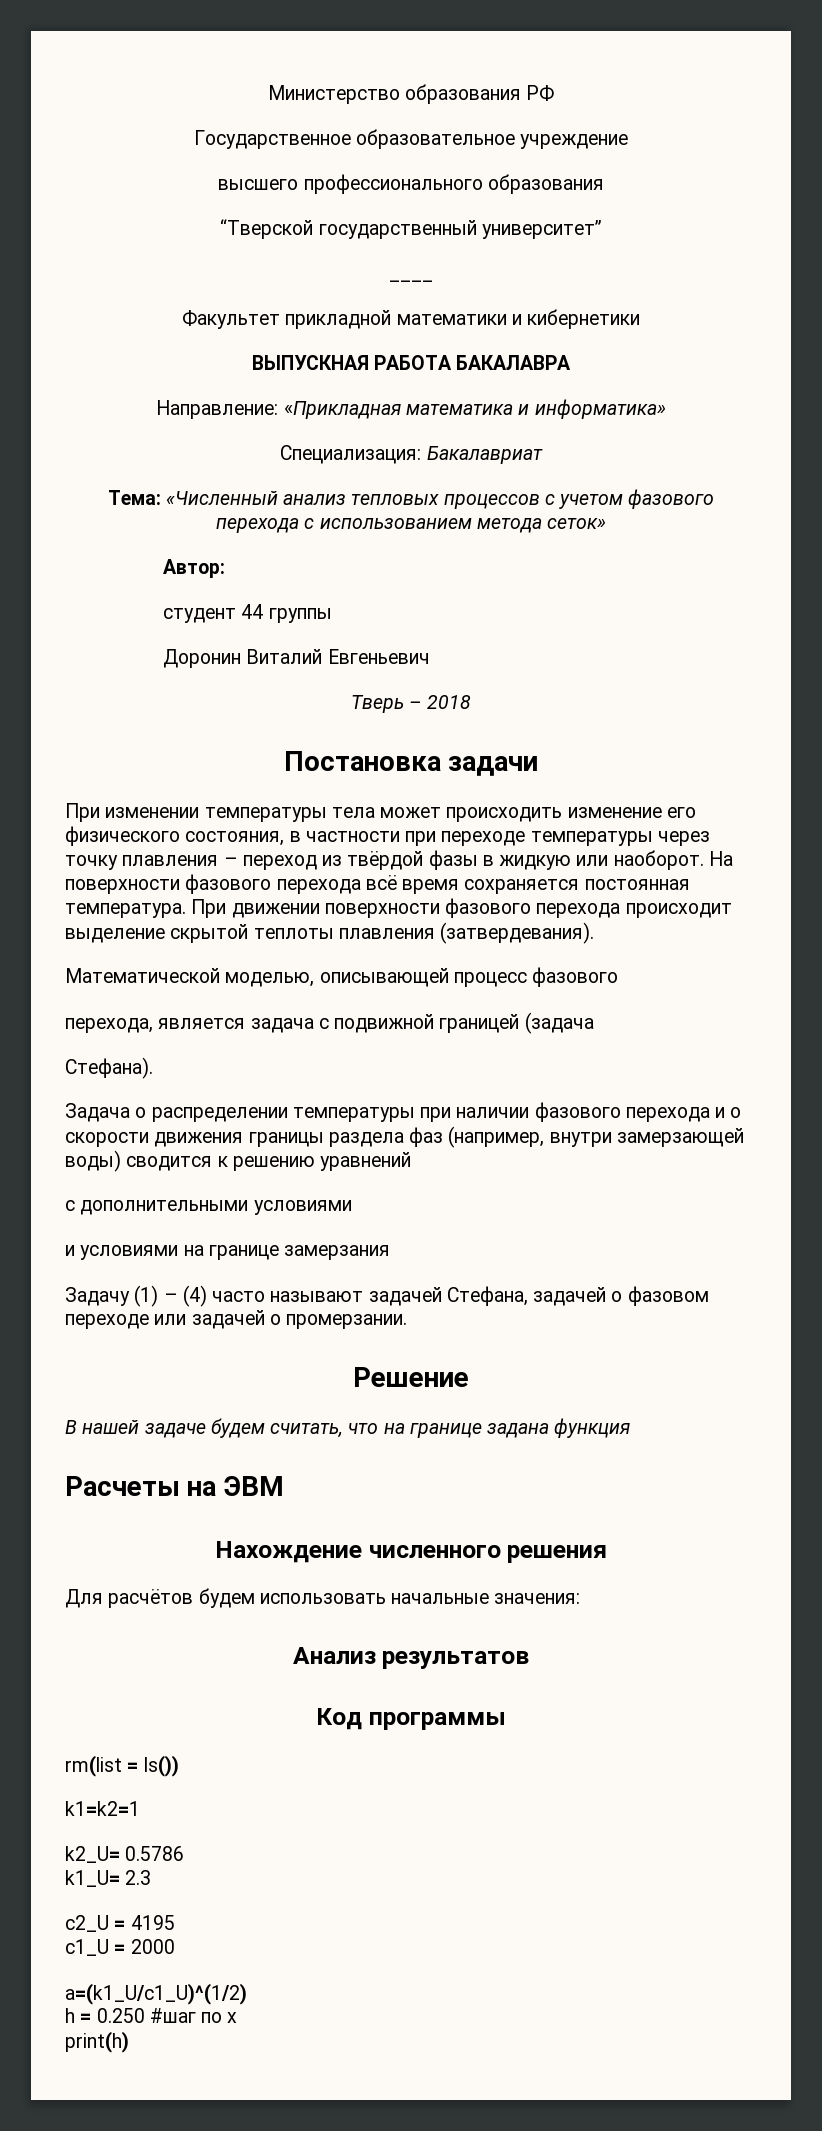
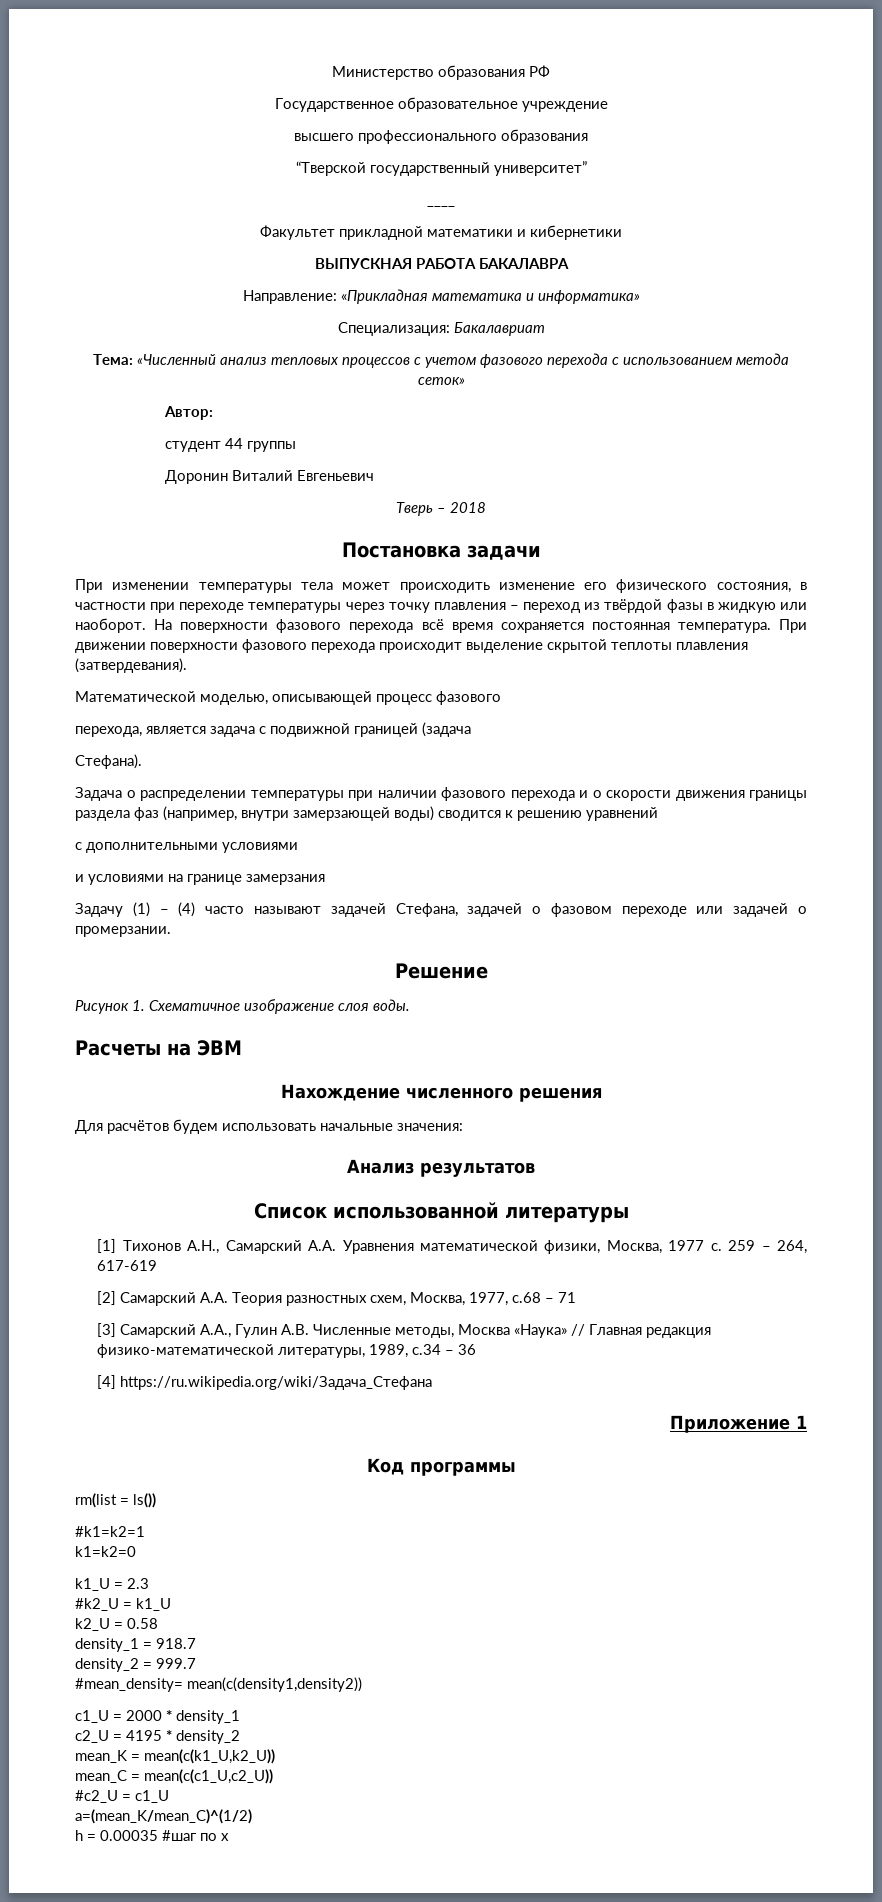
- В нашей задаче будем считать, что на границе задана функция
+ Рисунок 1. Схематичное изображение слоя воды.
+ Список использованной литературы
+ [1] Тихонов А.Н., Самарский А.А. Уравнения математической физики, Москва, 1977 c. 259 – 264, 617-619
+ [2] Самарский А.А. Теория разностных схем, Москва, 1977, c.68 – 71
+ [3] Самарский А.А., Гулин А.В. Численные методы, Москва «Наука» // Главная редакция физико-математической литературы, 1989, c.34 – 36
+ [4] https://ru.wikipedia.org/wiki/Задача_Стефана
+ Приложение 1
- k1=k2=1
- k2_U= 0.5786
- k1_U= 2.3
- c2_U = 4195
- c1_U = 2000
- a=(k1_U/c1_U)^(1/2)
+ #k1=k2=1
+ k1=k2=0
+ k1_U = 2.3
+ #k2_U = k1_U
+ k2_U = 0.58
+ density_1 = 918.7
+ density_2 = 999.7
+ #mean_density= mean(c(density1,density2))
+ c1_U = 2000 * density_1
+ c2_U = 4195 * density_2
+ mean_K = mean(c(k1_U,k2_U))
+ mean_C = mean(c(c1_U,c2_U))
+ #c2_U = c1_U
+ a=(mean_K/mean_C)^(1/2)
- h = 0.250 #шаг по x
+ h = 0.00035 #шаг по x
- print(h)

